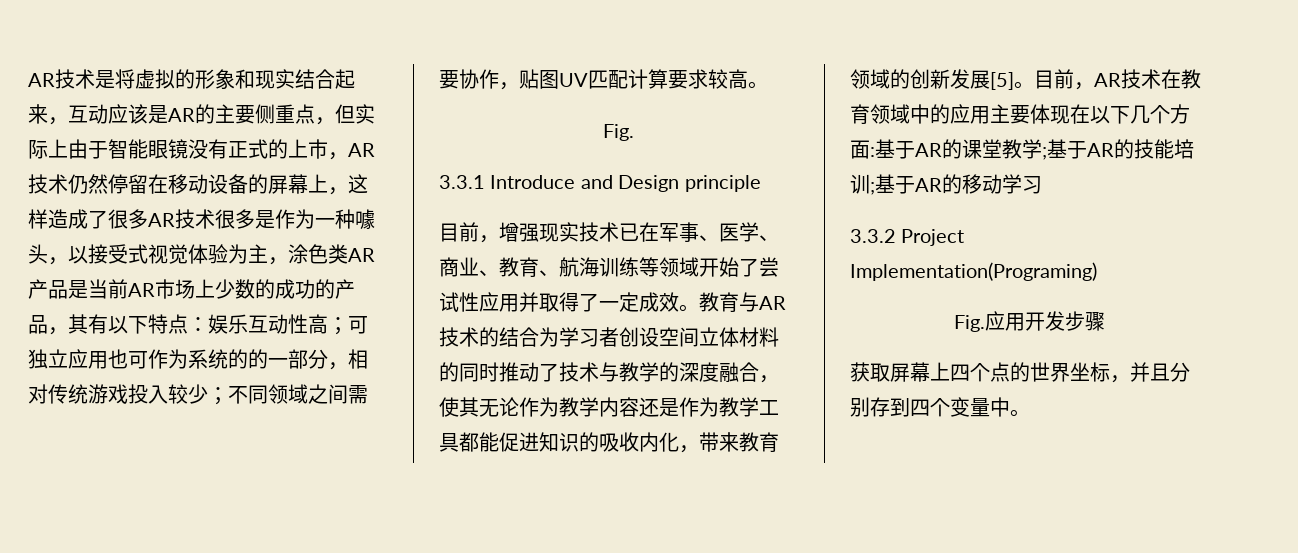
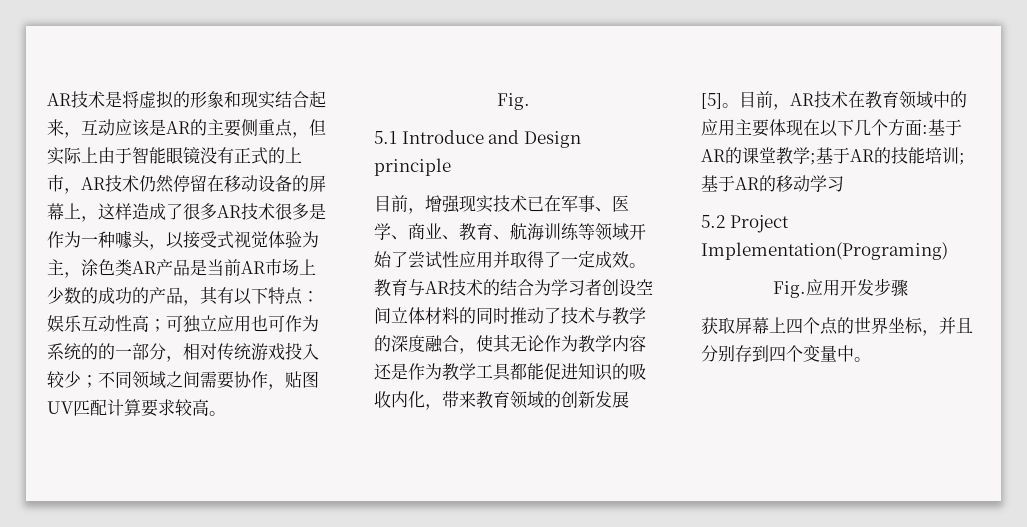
- 3.3.1 Introduce and Design principle
+ 5.1 Introduce and Design principle
- 3.3.2 Project Implementation(Programing)
+ 5.2 Project Implementation(Programing)

